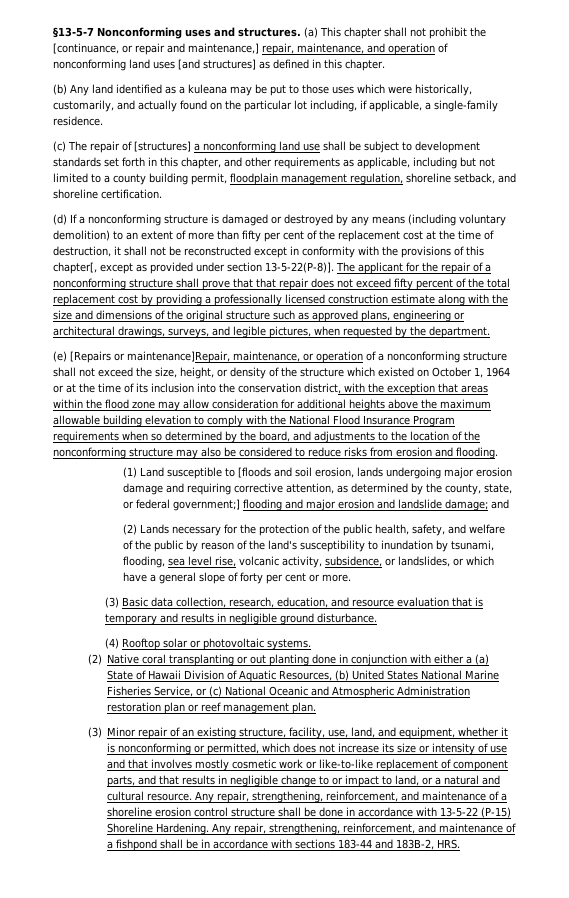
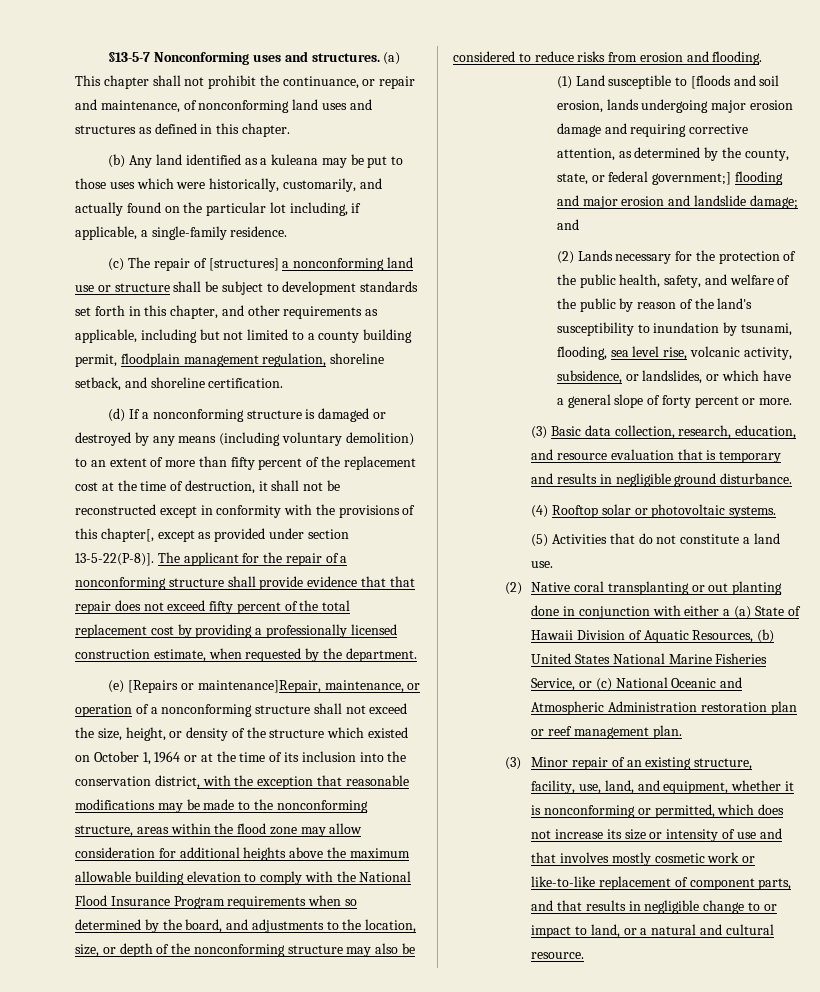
- (a) This chapter shall not prohibit the [continuance, or repair and maintenance,] repair, maintenance, and operation of nonconforming land uses [and structures] as defined in this chapter.
+ (a) This chapter shall not prohibit the continuance, or repair and maintenance, of nonconforming land uses and structures as defined in this chapter.
- (c) The repair of [structures] a nonconforming land use shall be subject to development standards set forth in this chapter, and other requirements as applicable, including but not limited to a county building permit, floodplain management regulation, shoreline setback, and shoreline certification.
+ (c) The repair of [structures] a nonconforming land use or structure shall be subject to development standards set forth in this chapter, and other requirements as applicable, including but not limited to a county building permit, floodplain management regulation, shoreline setback, and shoreline certification.
- (d) If a nonconforming structure is damaged or destroyed by any means (including voluntary demolition) to an extent of more than fifty per cent of the replacement cost at the time of destruction, it shall not be reconstructed except in conformity with the provisions of this chapter[, except as provided under section 13-5-22(P-8)].
+ (d) If a nonconforming structure is damaged or destroyed by any means (including voluntary demolition) to an extent of more than fifty percent of the replacement cost at the time of destruction, it shall not be reconstructed except in conformity with the provisions of this chapter[, except as provided under section 13-5-22(P-8)].
- The applicant for the repair of a nonconforming structure shall prove that that repair does not exceed fifty percent of the total replacement cost by providing a professionally licensed construction estimate along with the size and dimensions of the original structure such as approved plans, engineering or architectural drawings, surveys, and legible pictures, when requested by the department.
+ The applicant for the repair of a nonconforming structure shall provide evidence that that repair does not exceed fifty percent of the total replacement cost by providing a professionally licensed construction estimate, when requested by the department.
- (e) [Repairs or maintenance]Repair, maintenance, or operation of a nonconforming structure shall not exceed the size, height, or density of the structure which existed on October 1, 1964 or at the time of its inclusion into the conservation district, with the exception that areas within the flood zone may allow consideration for additional heights above the maximum allowable building elevation to comply with the National Flood Insurance Program requirements when so determined by the board, and adjustments to the location of the nonconforming structure may also be considered to reduce risks from erosion and flooding.
+ (e) [Repairs or maintenance]Repair, maintenance, or operation of a nonconforming structure shall not exceed the size, height, or density of the structure which existed on October 1, 1964 or at the time of its inclusion into the conservation district, with the exception that reasonable modifications may be made to the nonconforming structure, areas within the flood zone may allow consideration for additional heights above the maximum allowable building elevation to comply with the National Flood Insurance Program requirements when so determined by the board, and adjustments to the location, size, or depth of the nonconforming structure may also be considered to reduce risks from erosion and flooding.
- (2) Lands necessary for the protection of the public health, safety, and welfare of the public by reason of the land's susceptibility to inundation by tsunami, flooding, sea level rise, volcanic activity, subsidence, or landslides, or which have a general slope of forty per cent or more.
+ (2) Lands necessary for the protection of the public health, safety, and welfare of the public by reason of the land's susceptibility to inundation by tsunami, flooding, sea level rise, volcanic activity, subsidence, or landslides, or which have a general slope of forty percent or more.
+ (5) Activities that do not constitute a land use.
- Any repair, strengthening, reinforcement, and maintenance of a shoreline erosion control structure shall be done in accordance with 13-5-22 (P-15) Shoreline Hardening. Any repair, strengthening, reinforcement, and maintenance of a fishpond shall be in accordance with sections 183-44 and 183B-2, HRS.

